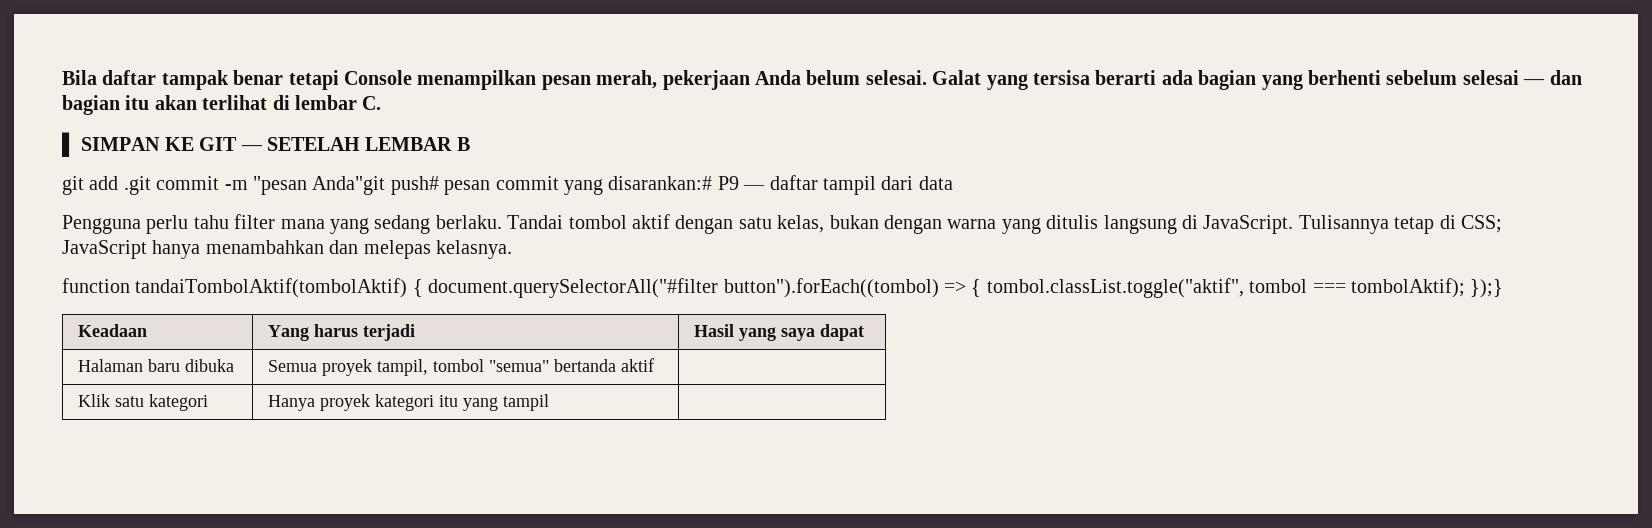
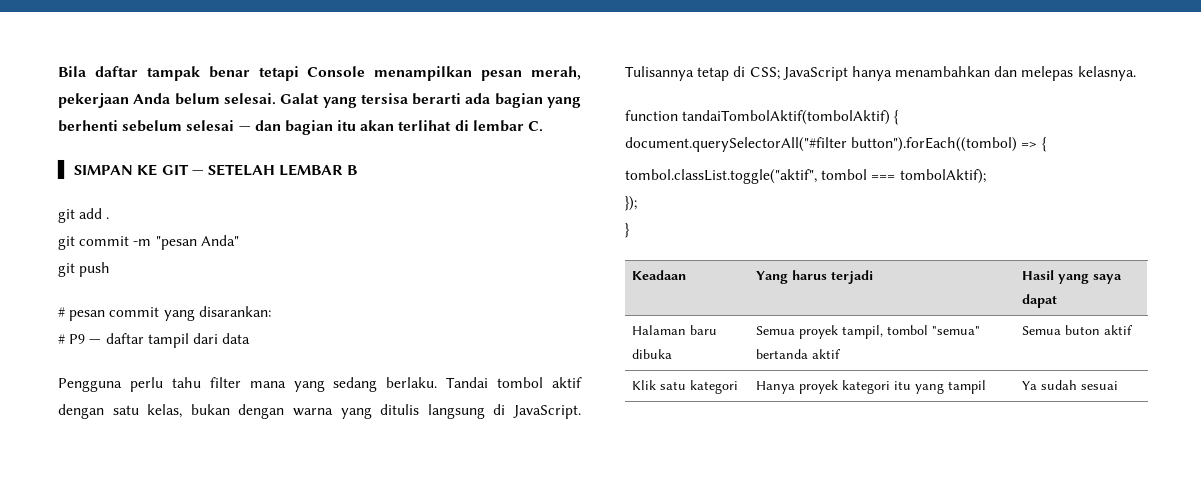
- git add .git commit -m "pesan Anda"git push# pesan commit yang disarankan:# P9 — daftar tampil dari data
+ git add .
+ git commit -m "pesan Anda"
+ git push
+ # pesan commit yang disarankan:
+ # P9 — daftar tampil dari data
- function tandaiTombolAktif(tombolAktif) { document.querySelectorAll("#filter button").forEach((tombol) => { tombol.classList.toggle("aktif", tombol === tombolAktif); });}
+ function tandaiTombolAktif(tombolAktif) {
+ document.querySelectorAll("#filter button").forEach((tombol) => {
+ tombol.classList.toggle("aktif", tombol === tombolAktif);
+ });
+ }
- Halaman baru dibuka | Semua proyek tampil, tombol "semua" bertanda aktif |
+ Halaman baru dibuka | Semua proyek tampil, tombol "semua" bertanda aktif | Semua buton aktif
- Klik satu kategori | Hanya proyek kategori itu yang tampil |
+ Klik satu kategori | Hanya proyek kategori itu yang tampil | Ya sudah sesuai

